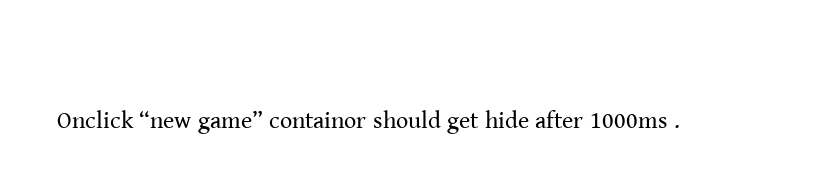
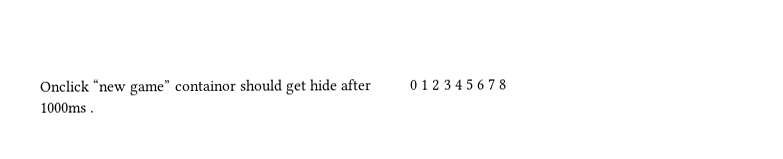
+ 0 1 2 3 4 5 6 7 8

